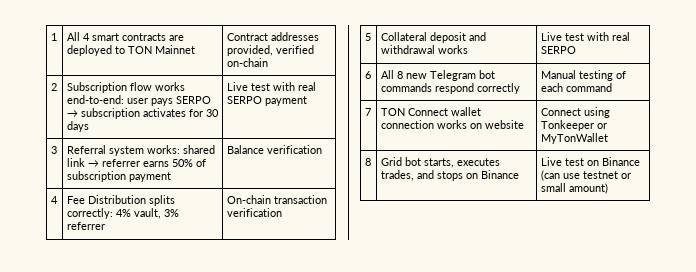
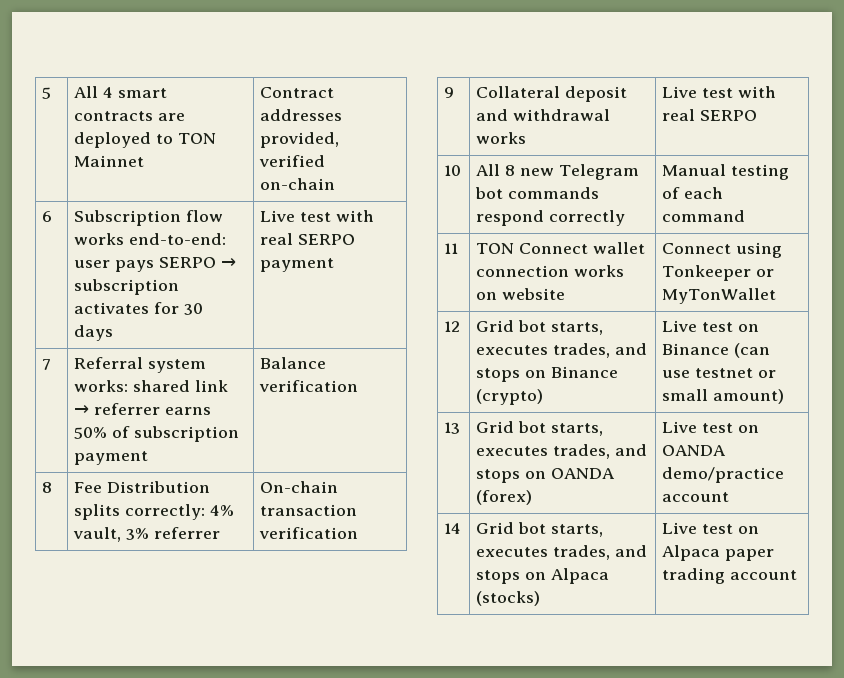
- 1 | All 4 smart contracts are deployed to TON Mainnet | Contract addresses provided, verified on-chain
+ 5 | All 4 smart contracts are deployed to TON Mainnet | Contract addresses provided, verified on-chain
- 2 | Subscription flow works end-to-end: user pays SERPO → subscription activates for 30 days | Live test with real SERPO payment
+ 6 | Subscription flow works end-to-end: user pays SERPO → subscription activates for 30 days | Live test with real SERPO payment
- 3 | Referral system works: shared link → referrer earns 50% of subscription payment | Balance verification
+ 7 | Referral system works: shared link → referrer earns 50% of subscription payment | Balance verification
- 4 | Fee Distribution splits correctly: 4% vault, 3% referrer | On-chain transaction verification
+ 8 | Fee Distribution splits correctly: 4% vault, 3% referrer | On-chain transaction verification
- 5 | Collateral deposit and withdrawal works | Live test with real SERPO
+ 9 | Collateral deposit and withdrawal works | Live test with real SERPO
- 6 | All 8 new Telegram bot commands respond correctly | Manual testing of each command
+ 10 | All 8 new Telegram bot commands respond correctly | Manual testing of each command
- 7 | TON Connect wallet connection works on website | Connect using Tonkeeper or MyTonWallet
+ 11 | TON Connect wallet connection works on website | Connect using Tonkeeper or MyTonWallet
- 8 | Grid bot starts, executes trades, and stops on Binance | Live test on Binance (can use testnet or small amount)
+ 12 | Grid bot starts, executes trades, and stops on Binance (crypto) | Live test on Binance (can use testnet or small amount)
+ 13 | Grid bot starts, executes trades, and stops on OANDA (forex) | Live test on OANDA demo/practice account
+ 14 | Grid bot starts, executes trades, and stops on Alpaca (stocks) | Live test on Alpaca paper trading account

